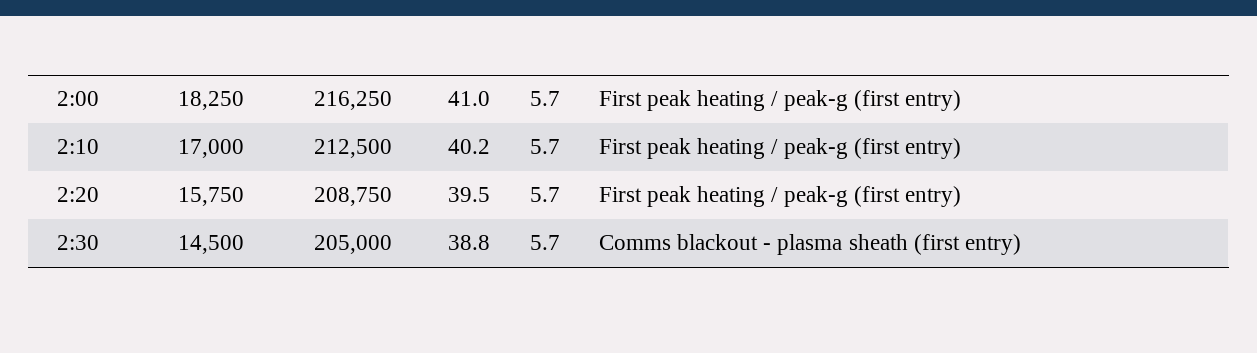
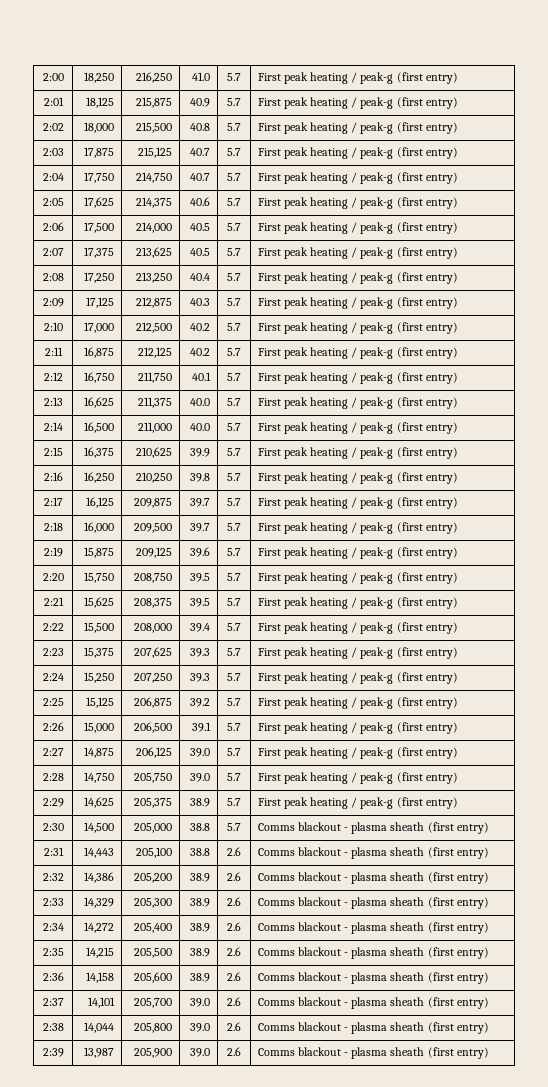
+ 2:01 | 18,125 | 215,875 | 40.9 | 5.7 | First peak heating / peak-g (first entry)
+ 2:02 | 18,000 | 215,500 | 40.8 | 5.7 | First peak heating / peak-g (first entry)
+ 2:03 | 17,875 | 215,125 | 40.7 | 5.7 | First peak heating / peak-g (first entry)
+ 2:04 | 17,750 | 214,750 | 40.7 | 5.7 | First peak heating / peak-g (first entry)
+ 2:05 | 17,625 | 214,375 | 40.6 | 5.7 | First peak heating / peak-g (first entry)
+ 2:06 | 17,500 | 214,000 | 40.5 | 5.7 | First peak heating / peak-g (first entry)
+ 2:07 | 17,375 | 213,625 | 40.5 | 5.7 | First peak heating / peak-g (first entry)
+ 2:08 | 17,250 | 213,250 | 40.4 | 5.7 | First peak heating / peak-g (first entry)
+ 2:09 | 17,125 | 212,875 | 40.3 | 5.7 | First peak heating / peak-g (first entry)
+ 2:11 | 16,875 | 212,125 | 40.2 | 5.7 | First peak heating / peak-g (first entry)
+ 2:12 | 16,750 | 211,750 | 40.1 | 5.7 | First peak heating / peak-g (first entry)
+ 2:13 | 16,625 | 211,375 | 40.0 | 5.7 | First peak heating / peak-g (first entry)
+ 2:14 | 16,500 | 211,000 | 40.0 | 5.7 | First peak heating / peak-g (first entry)
+ 2:15 | 16,375 | 210,625 | 39.9 | 5.7 | First peak heating / peak-g (first entry)
+ 2:16 | 16,250 | 210,250 | 39.8 | 5.7 | First peak heating / peak-g (first entry)
+ 2:17 | 16,125 | 209,875 | 39.7 | 5.7 | First peak heating / peak-g (first entry)
+ 2:18 | 16,000 | 209,500 | 39.7 | 5.7 | First peak heating / peak-g (first entry)
+ 2:19 | 15,875 | 209,125 | 39.6 | 5.7 | First peak heating / peak-g (first entry)
+ 2:21 | 15,625 | 208,375 | 39.5 | 5.7 | First peak heating / peak-g (first entry)
+ 2:22 | 15,500 | 208,000 | 39.4 | 5.7 | First peak heating / peak-g (first entry)
+ 2:23 | 15,375 | 207,625 | 39.3 | 5.7 | First peak heating / peak-g (first entry)
+ 2:24 | 15,250 | 207,250 | 39.3 | 5.7 | First peak heating / peak-g (first entry)
+ 2:25 | 15,125 | 206,875 | 39.2 | 5.7 | First peak heating / peak-g (first entry)
+ 2:26 | 15,000 | 206,500 | 39.1 | 5.7 | First peak heating / peak-g (first entry)
+ 2:27 | 14,875 | 206,125 | 39.0 | 5.7 | First peak heating / peak-g (first entry)
+ 2:28 | 14,750 | 205,750 | 39.0 | 5.7 | First peak heating / peak-g (first entry)
+ 2:29 | 14,625 | 205,375 | 38.9 | 5.7 | First peak heating / peak-g (first entry)
+ 2:31 | 14,443 | 205,100 | 38.8 | 2.6 | Comms blackout - plasma sheath (first entry)
+ 2:32 | 14,386 | 205,200 | 38.9 | 2.6 | Comms blackout - plasma sheath (first entry)
+ 2:33 | 14,329 | 205,300 | 38.9 | 2.6 | Comms blackout - plasma sheath (first entry)
+ 2:34 | 14,272 | 205,400 | 38.9 | 2.6 | Comms blackout - plasma sheath (first entry)
+ 2:35 | 14,215 | 205,500 | 38.9 | 2.6 | Comms blackout - plasma sheath (first entry)
+ 2:36 | 14,158 | 205,600 | 38.9 | 2.6 | Comms blackout - plasma sheath (first entry)
+ 2:37 | 14,101 | 205,700 | 39.0 | 2.6 | Comms blackout - plasma sheath (first entry)
+ 2:38 | 14,044 | 205,800 | 39.0 | 2.6 | Comms blackout - plasma sheath (first entry)
+ 2:39 | 13,987 | 205,900 | 39.0 | 2.6 | Comms blackout - plasma sheath (first entry)

